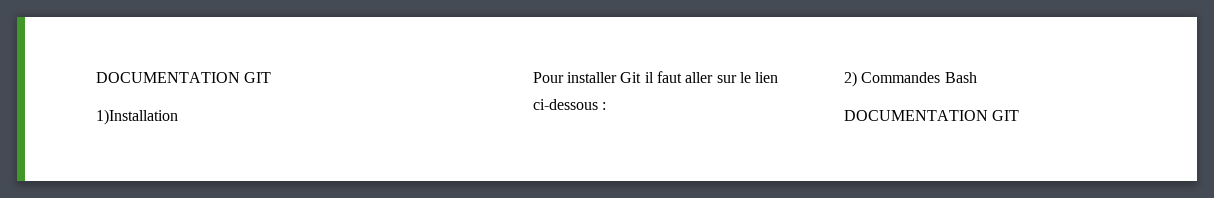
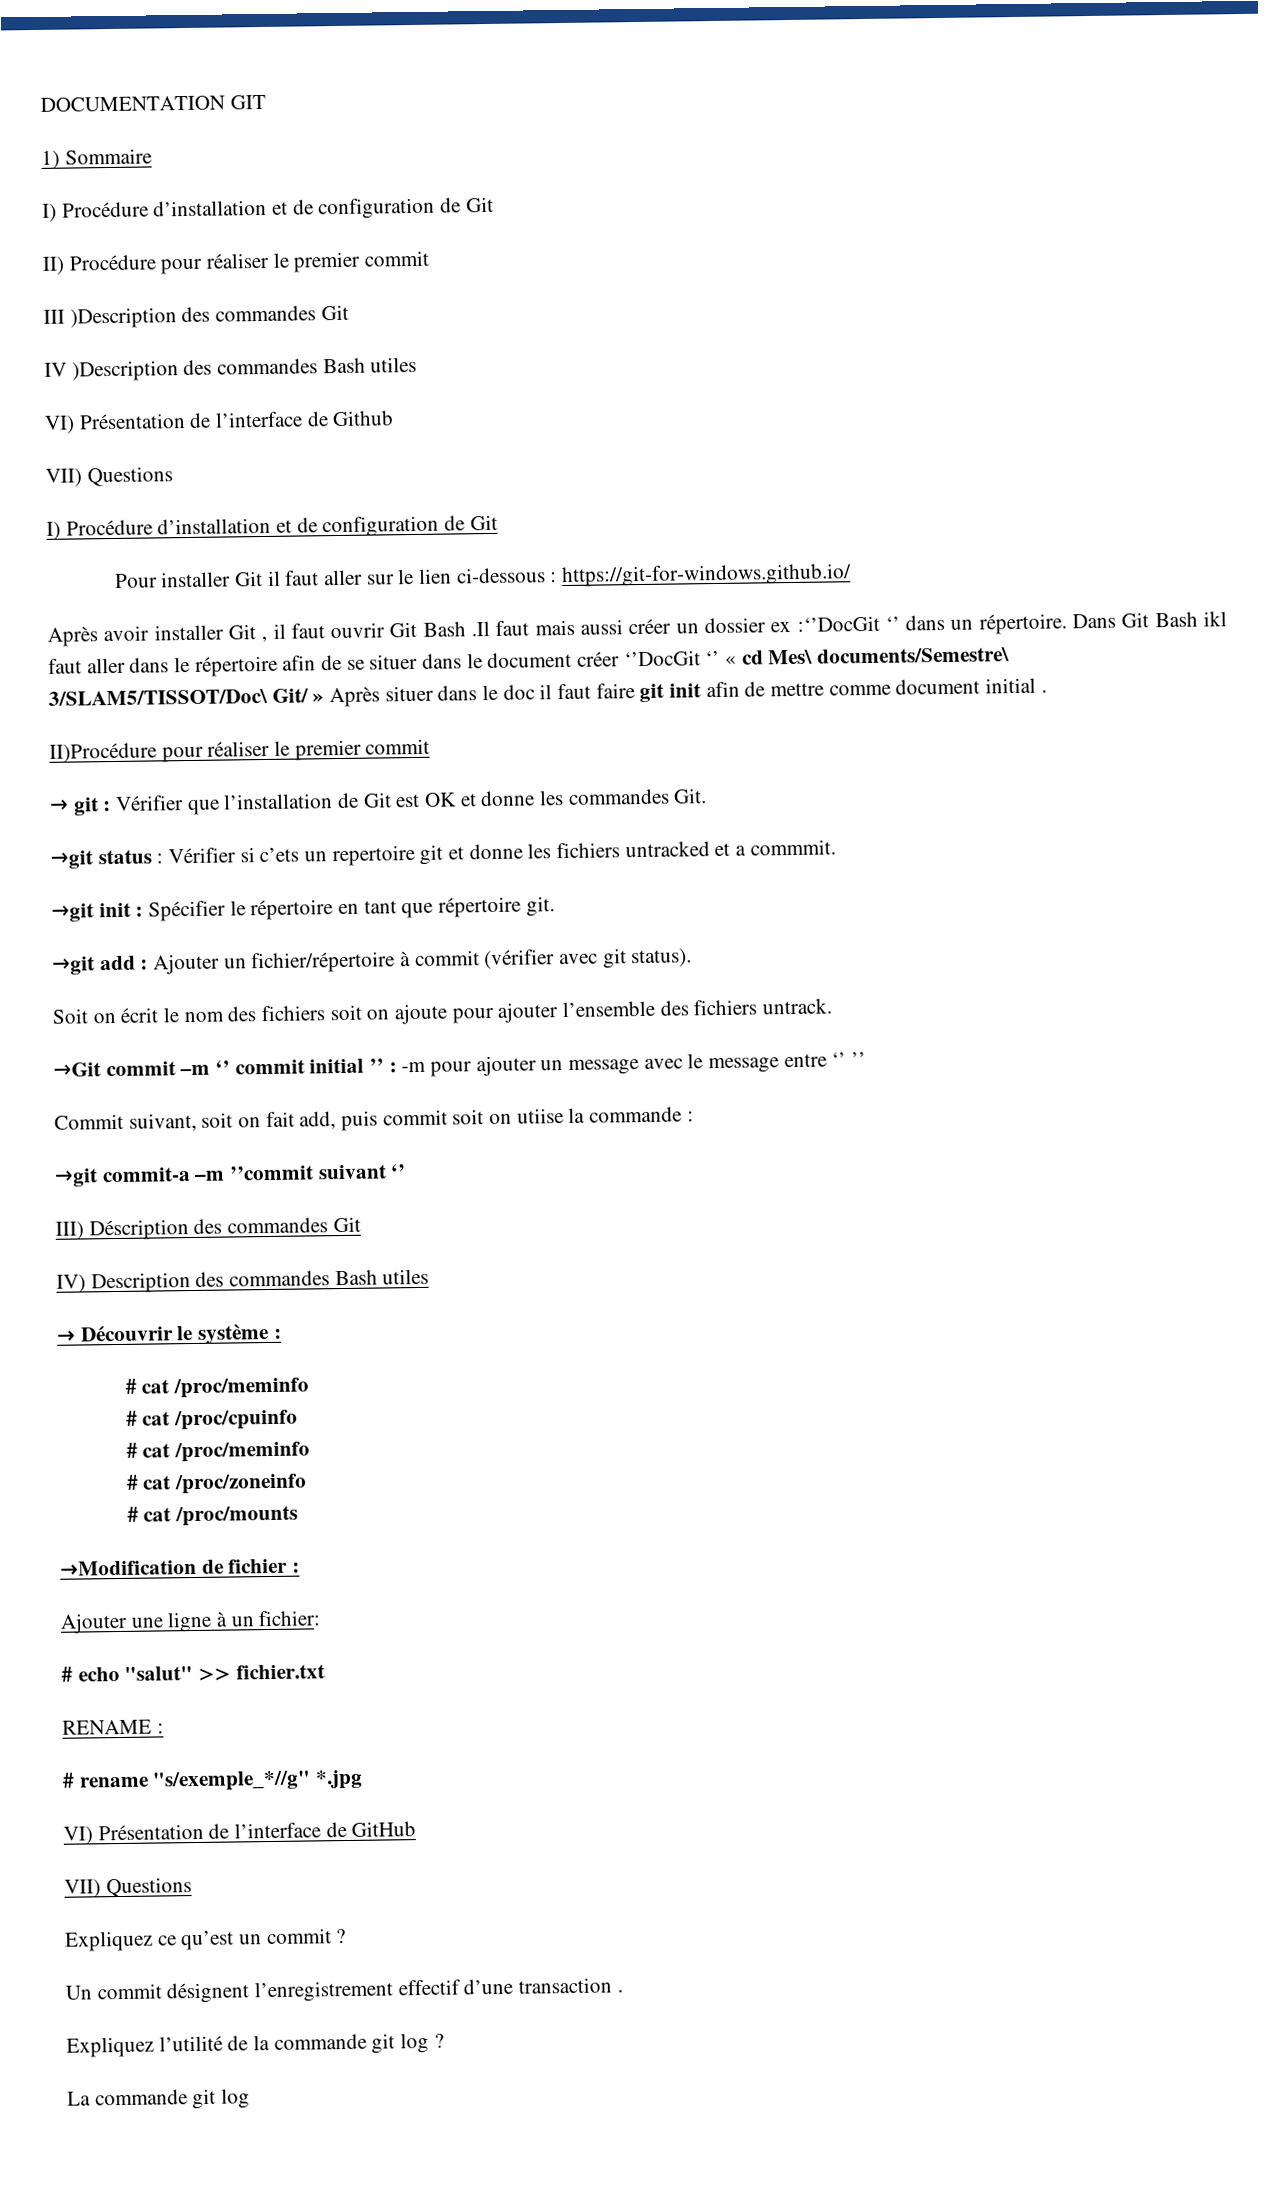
- 1)Installation
+ 1) Sommaire
+ I) Procédure d’installation et de configuration de Git
+ II) Procédure pour réaliser le premier commit
+ III )Description des commandes Git
+ IV )Description des commandes Bash utiles
+ VI) Présentation de l’interface de Github
+ VII) Questions
+ I) Procédure d’installation et de configuration de Git
- Pour installer Git il faut aller sur le lien ci-dessous :
- 2) Commandes Bash
- DOCUMENTATION GIT
+ Pour installer Git il faut aller sur le lien ci-dessous : https://git-for-windows.github.io/
+ Après avoir installer Git , il faut ouvrir Git Bash .Il faut mais aussi créer un dossier ex :‘’DocGit ‘’ dans un répertoire. Dans Git Bash ikl faut aller dans le répertoire afin de se situer dans le document créer ‘’DocGit ‘’ « cd Mes\ documents/Semestre\ 3/SLAM5/TISSOT/Doc\ Git/ » Après situer dans le doc il faut faire git init afin de mettre comme document initial .
+ II)Procédure pour réaliser le premier commit
+ → git : Vérifier que l’installation de Git est OK et donne les commandes Git.
+ →git status : Vérifier si c’ets un repertoire git et donne les fichiers untracked et a commmit.
+ →git init : Spécifier le répertoire en tant que répertoire git.
+ →git add : Ajouter un fichier/répertoire à commit (vérifier avec git status).
+ Soit on écrit le nom des fichiers soit on ajoute pour ajouter l’ensemble des fichiers untrack.
+ →Git commit –m ‘’ commit initial ’’ : -m pour ajouter un message avec le message entre ‘’ ’’
+ Commit suivant, soit on fait add, puis commit soit on utiise la commande :
+ →git commit-a –m ’’commit suivant ‘’
+ III) Déscription des commandes Git
+ IV) Description des commandes Bash utiles
+ → Découvrir le système :
+ # cat /proc/meminfo
+ # cat /proc/cpuinfo
+ # cat /proc/meminfo
+ # cat /proc/zoneinfo
+ # cat /proc/mounts
+ →Modification de fichier :
+ Ajouter une ligne à un fichier:
+ # echo "salut" >> fichier.txt
+ RENAME :
+ # rename "s/exemple_*//g" *.jpg
+ VI) Présentation de l’interface de GitHub
+ VII) Questions
+ Expliquez ce qu’est un commit ?
+ Un commit désignent l’enregistrement effectif d’une transaction .
+ Expliquez l’utilité de la commande git log ?
+ La commande git log

